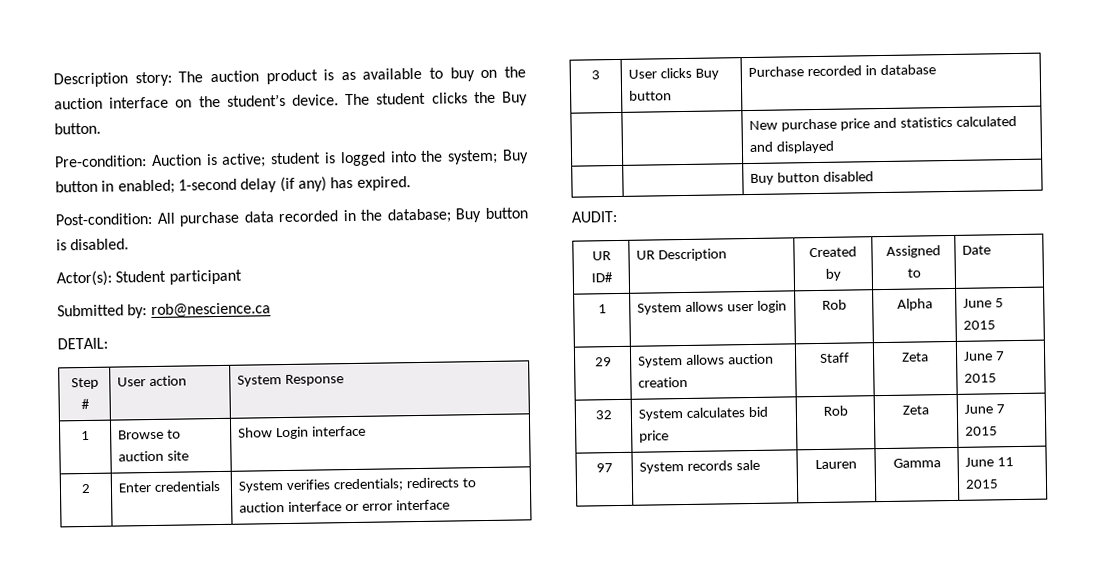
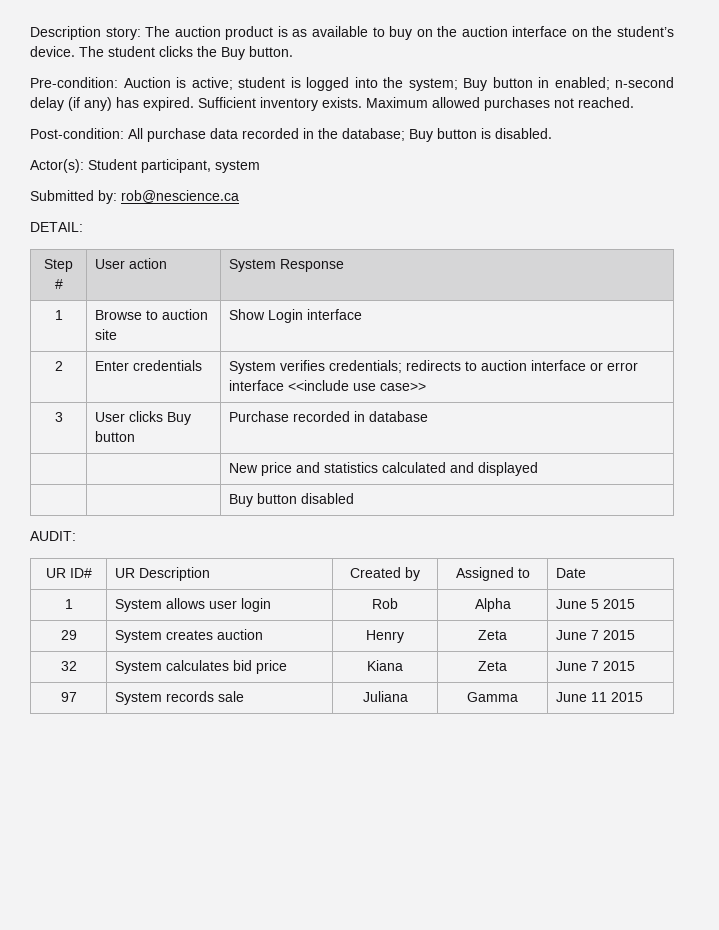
- Pre-condition: Auction is active; student is logged into the system; Buy button in enabled; 1-second delay (if any) has expired.
+ Pre-condition: Auction is active; student is logged into the system; Buy button in enabled; n-second delay (if any) has expired. Sufficient inventory exists. Maximum allowed purchases not reached.
- Actor(s): Student participant
+ Actor(s): Student participant, system
- 2 | Enter credentials | System verifies credentials; redirects to auction interface or error interface
+ 2 | Enter credentials | System verifies credentials; redirects to auction interface or error interface <<include use case>>
- | | New purchase price and statistics calculated and displayed
+ | | New price and statistics calculated and displayed
- 29 | System allows auction creation | Staff | Zeta | June 7 2015
+ 29 | System creates auction | Henry | Zeta | June 7 2015
- 32 | System calculates bid price | Rob | Zeta | June 7 2015
+ 32 | System calculates bid price | Kiana | Zeta | June 7 2015
- 97 | System records sale | Lauren | Gamma | June 11 2015
+ 97 | System records sale | Juliana | Gamma | June 11 2015

